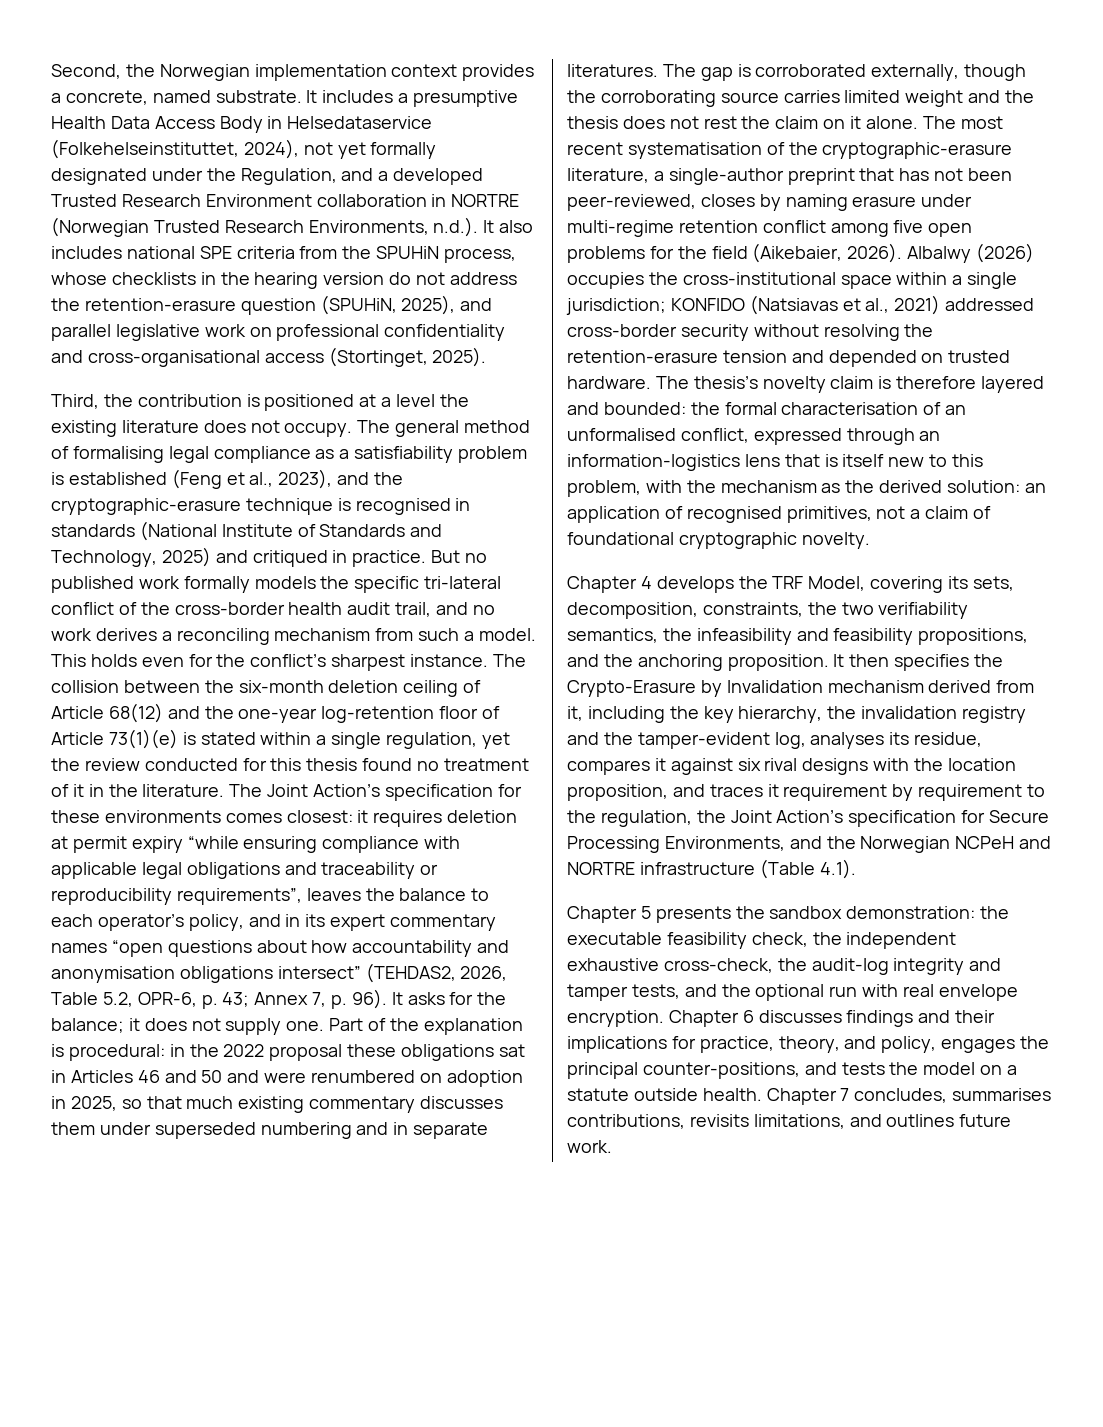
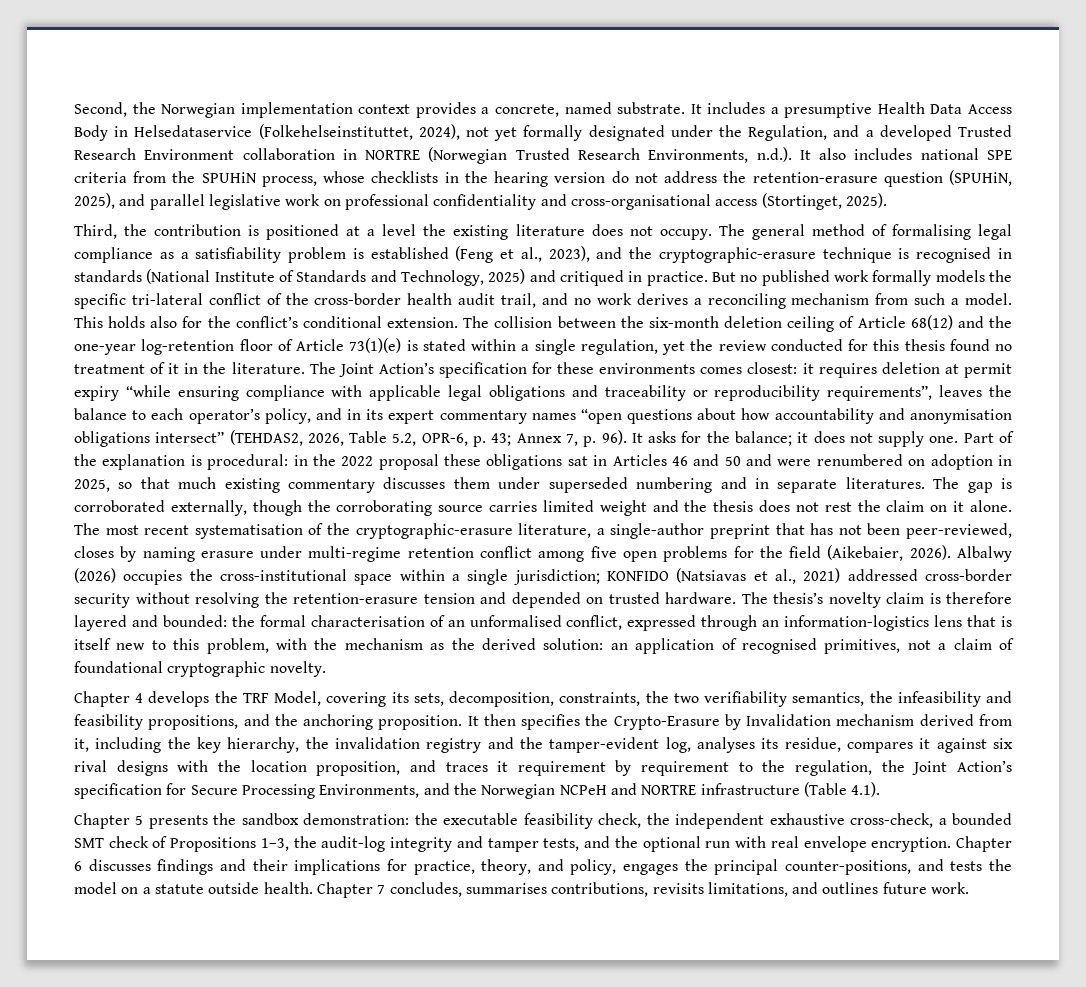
- This holds even for the conflict’s sharpest instance.
+ This holds also for the conflict’s conditional extension.
- Chapter 5 presents the sandbox demonstration: the executable feasibility check, the independent exhaustive cross-check, the audit-log integrity and tamper tests, and the optional run with real envelope encryption.
+ Chapter 5 presents the sandbox demonstration: the executable feasibility check, the independent exhaustive cross-check, a bounded SMT check of Propositions 1–3, the audit-log integrity and tamper tests, and the optional run with real envelope encryption.

